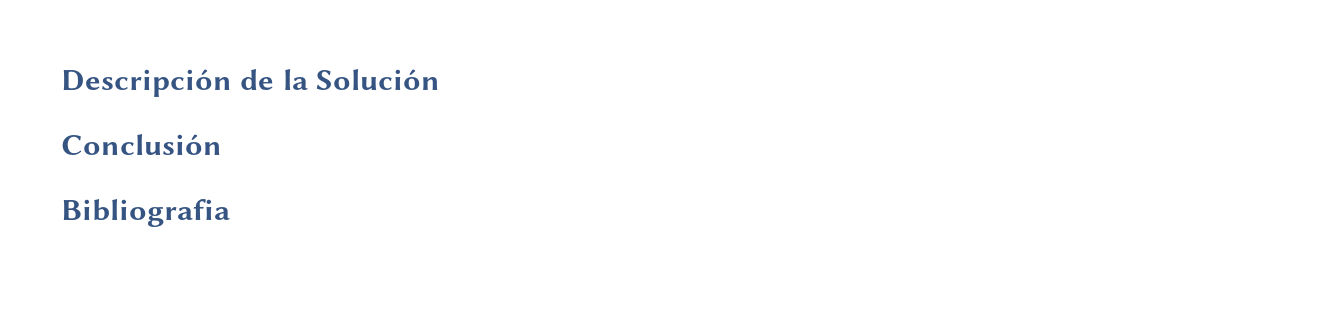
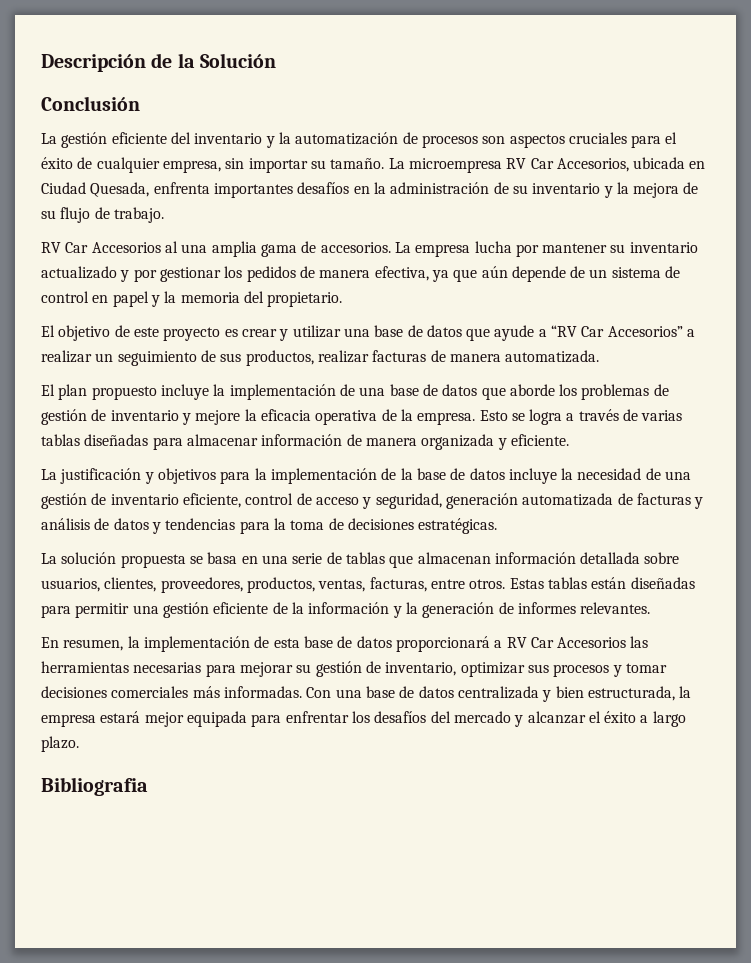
+ La gestión eficiente del inventario y la automatización de procesos son aspectos cruciales para el éxito de cualquier empresa, sin importar su tamaño. La microempresa RV Car Accesorios, ubicada en Ciudad Quesada, enfrenta importantes desafíos en la administración de su inventario y la mejora de su flujo de trabajo.
+ RV Car Accesorios al una amplia gama de accesorios. La empresa lucha por mantener su inventario actualizado y por gestionar los pedidos de manera efectiva, ya que aún depende de un sistema de control en papel y la memoria del propietario.
+ El objetivo de este proyecto es crear y utilizar una base de datos que ayude a “RV Car Accesorios” a realizar un seguimiento de sus productos, realizar facturas de manera automatizada.
+ El plan propuesto incluye la implementación de una base de datos que aborde los problemas de gestión de inventario y mejore la eficacia operativa de la empresa. Esto se logra a través de varias tablas diseñadas para almacenar información de manera organizada y eficiente.
+ La justificación y objetivos para la implementación de la base de datos incluye la necesidad de una gestión de inventario eficiente, control de acceso y seguridad, generación automatizada de facturas y análisis de datos y tendencias para la toma de decisiones estratégicas.
+ La solución propuesta se basa en una serie de tablas que almacenan información detallada sobre usuarios, clientes, proveedores, productos, ventas, facturas, entre otros. Estas tablas están diseñadas para permitir una gestión eficiente de la información y la generación de informes relevantes.
+ En resumen, la implementación de esta base de datos proporcionará a RV Car Accesorios las herramientas necesarias para mejorar su gestión de inventario, optimizar sus procesos y tomar decisiones comerciales más informadas. Con una base de datos centralizada y bien estructurada, la empresa estará mejor equipada para enfrentar los desafíos del mercado y alcanzar el éxito a largo plazo.

